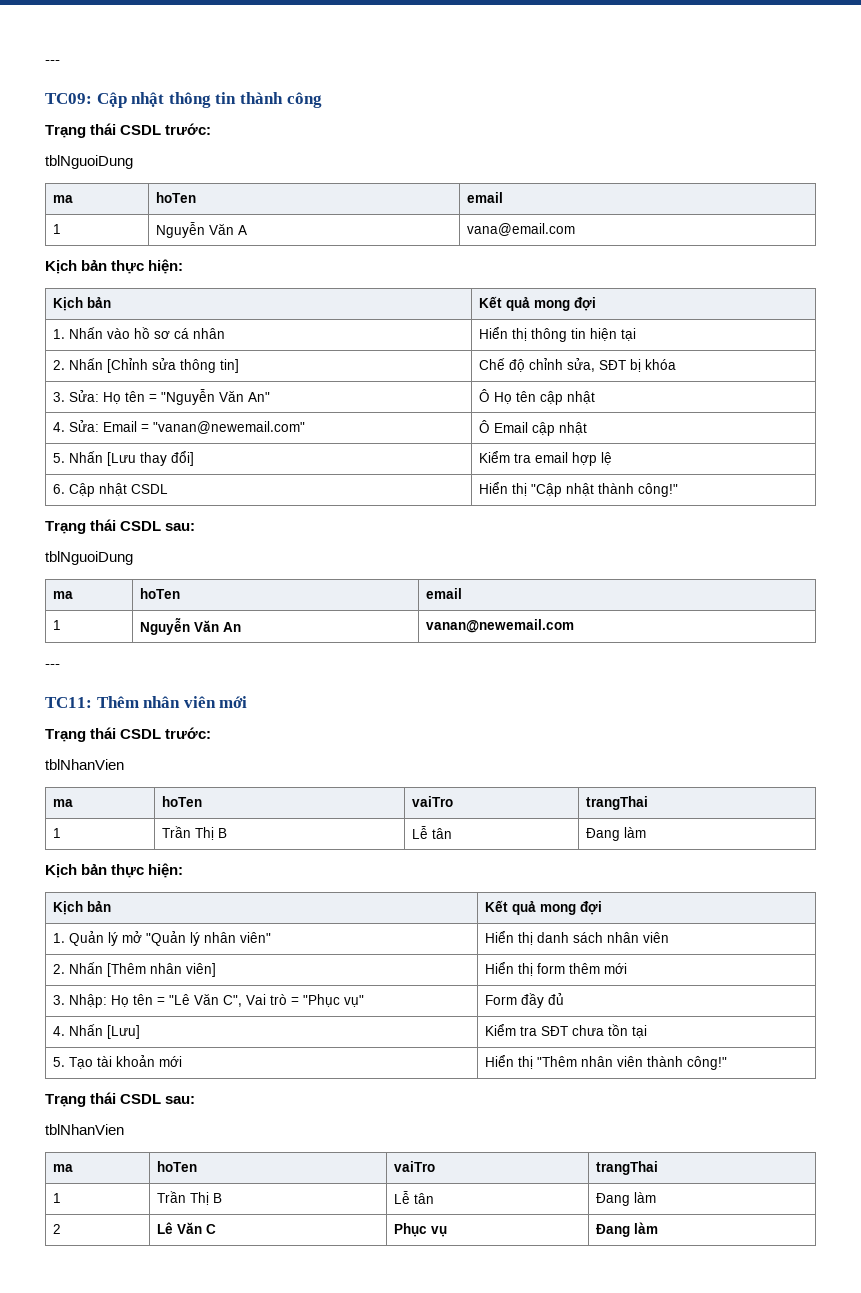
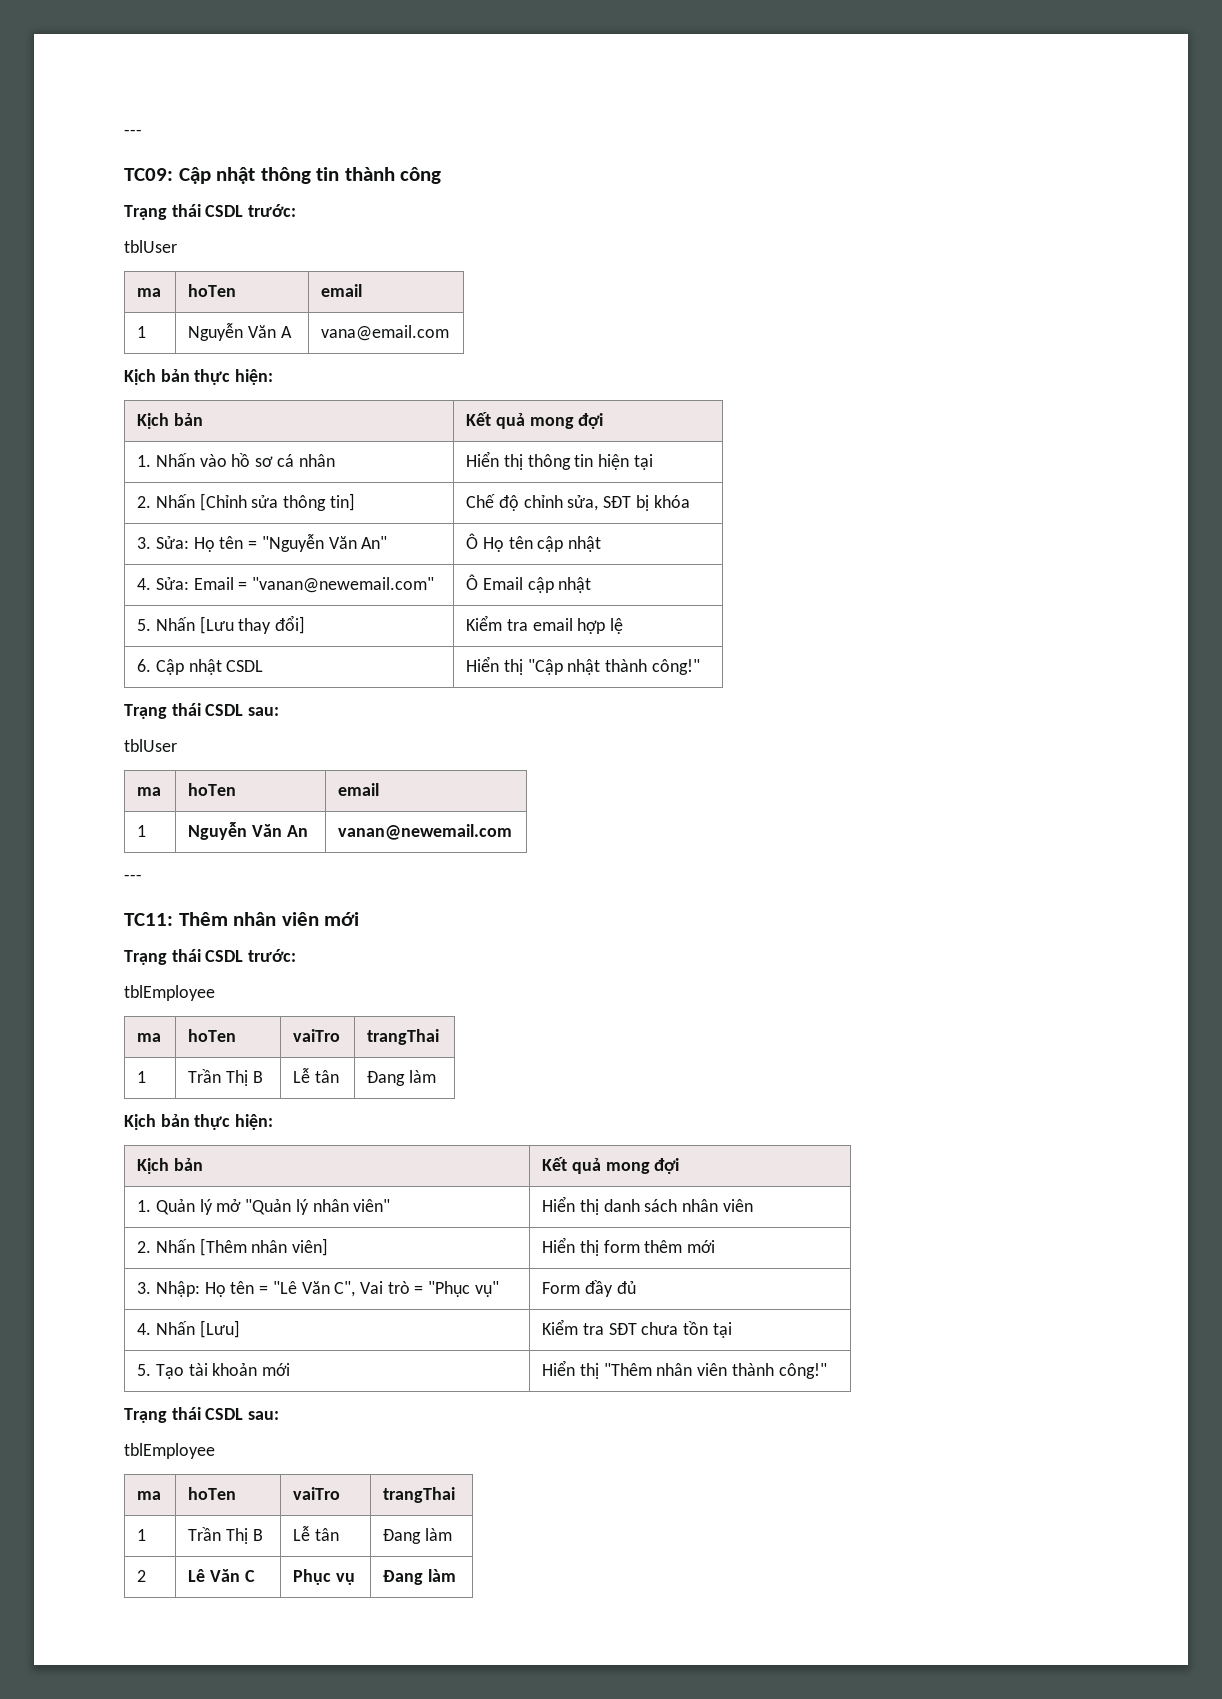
  TC09: Cập nhật thông tin thành công
  Trạng thái CSDL trước:
- tblNguoiDung
+ tblUser
  6. Cập nhật CSDL | Hiển thị "Cập nhật thành công!"
  Trạng thái CSDL sau:
- tblNguoiDung
+ tblUser
  TC11: Thêm nhân viên mới
  Trạng thái CSDL trước:
- tblNhanVien
+ tblEmployee
  5. Tạo tài khoản mới | Hiển thị "Thêm nhân viên thành công!"
  Trạng thái CSDL sau:
- tblNhanVien
+ tblEmployee

